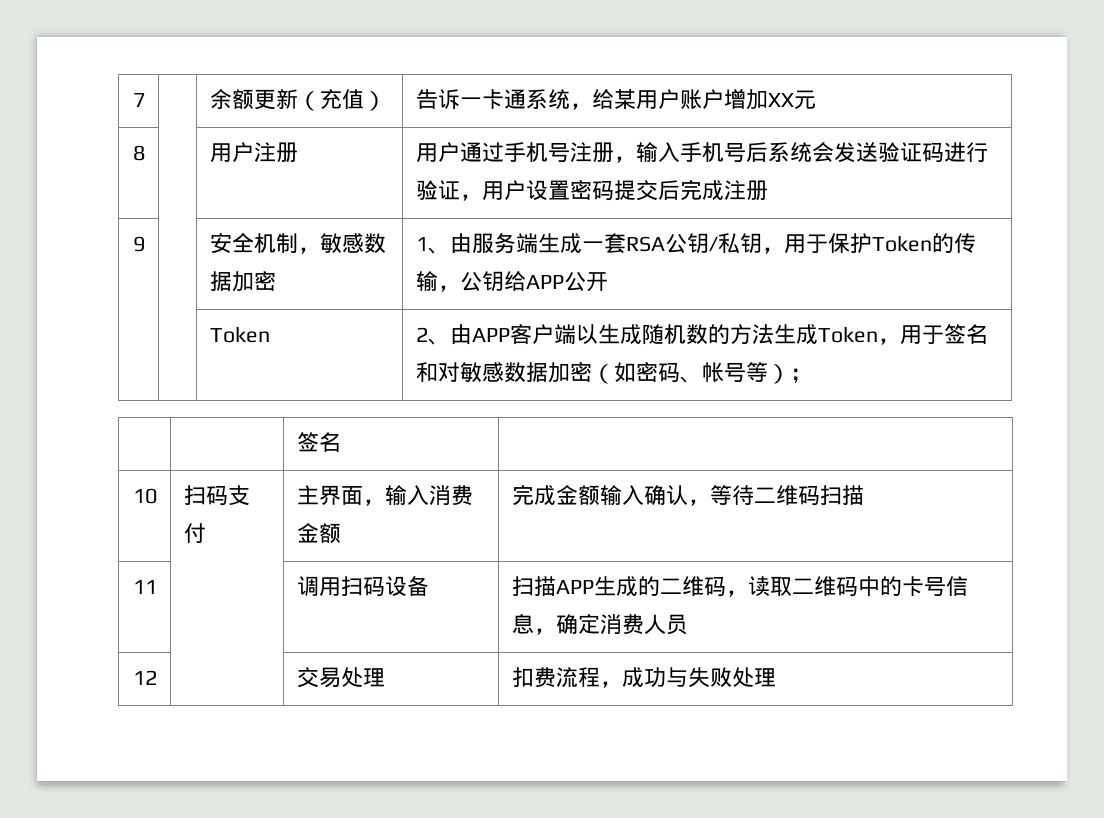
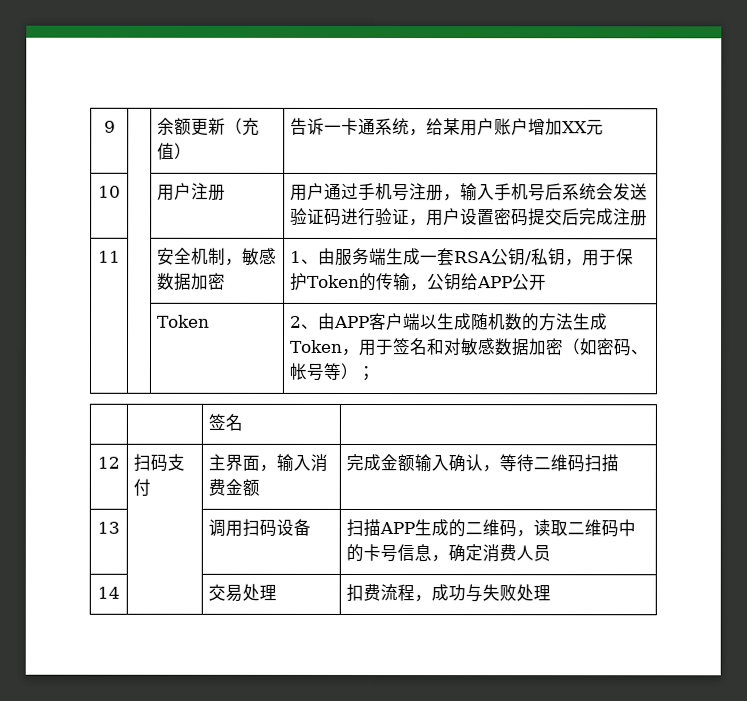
- 7 | | 余额更新（充值） | 告诉一卡通系统，给某用户账户增加XX元
+ 9 | | 余额更新（充值） | 告诉一卡通系统，给某用户账户增加XX元
- 8 | | 用户注册 | 用户通过手机号注册，输入手机号后系统会发送验证码进行验证，用户设置密码提交后完成注册
+ 10 | | 用户注册 | 用户通过手机号注册，输入手机号后系统会发送验证码进行验证，用户设置密码提交后完成注册
- 9 | | 安全机制，敏感数据加密 | 1、由服务端生成一套RSA公钥/私钥，用于保护Token的传输，公钥给APP公开
+ 11 | | 安全机制，敏感数据加密 | 1、由服务端生成一套RSA公钥/私钥，用于保护Token的传输，公钥给APP公开
- 10 | 扫码支付 | 主界面，输入消费金额 | 完成金额输入确认，等待二维码扫描
+ 12 | 扫码支付 | 主界面，输入消费金额 | 完成金额输入确认，等待二维码扫描
- 11 | | 调用扫码设备 | 扫描APP生成的二维码，读取二维码中的卡号信息，确定消费人员
+ 13 | | 调用扫码设备 | 扫描APP生成的二维码，读取二维码中的卡号信息，确定消费人员
- 12 | | 交易处理 | 扣费流程，成功与失败处理
+ 14 | | 交易处理 | 扣费流程，成功与失败处理

